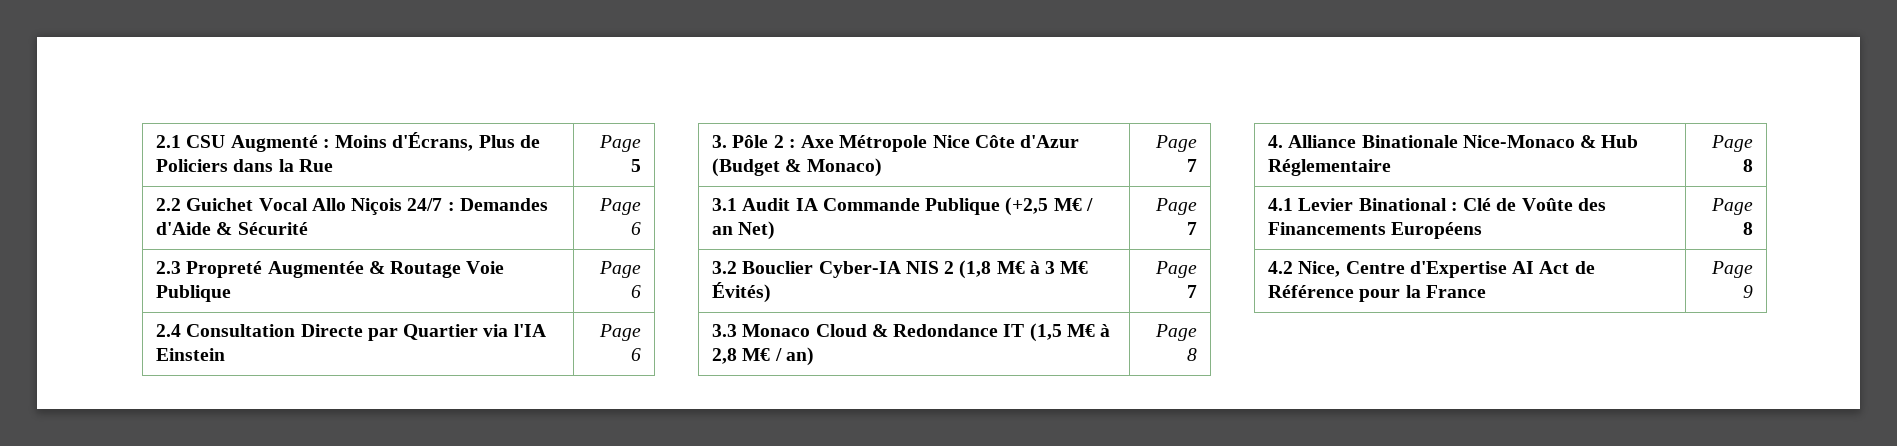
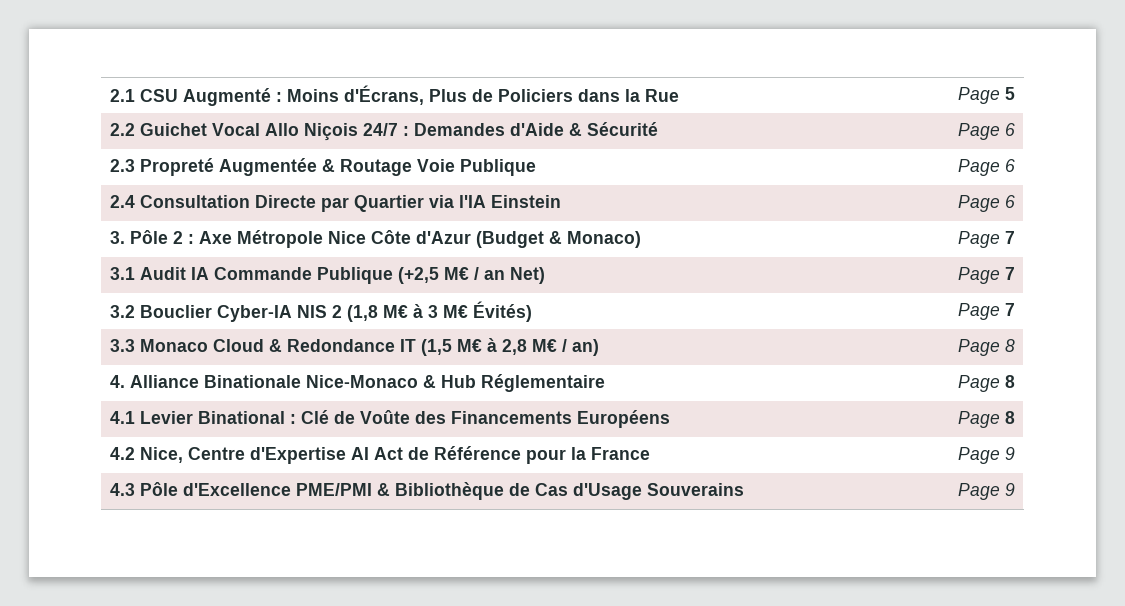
+ 4.3 Pôle d'Excellence PME/PMI & Bibliothèque de Cas d'Usage Souverains | Page 9

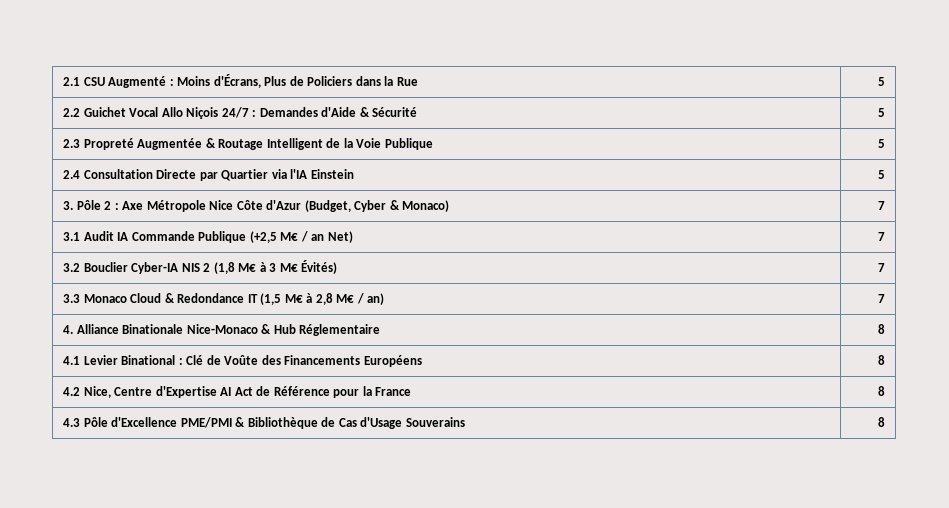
- 2.1 CSU Augmenté : Moins d'Écrans, Plus de Policiers dans la Rue | Page 5
+ 2.1 CSU Augmenté : Moins d'Écrans, Plus de Policiers dans la Rue | 5
- 2.2 Guichet Vocal Allo Niçois 24/7 : Demandes d'Aide & Sécurité | Page 6
+ 2.2 Guichet Vocal Allo Niçois 24/7 : Demandes d'Aide & Sécurité | 5
- 2.3 Propreté Augmentée & Routage Voie Publique | Page 6
+ 2.3 Propreté Augmentée & Routage Intelligent de la Voie Publique | 5
- 2.4 Consultation Directe par Quartier via l'IA Einstein | Page 6
+ 2.4 Consultation Directe par Quartier via l'IA Einstein | 5
- 3. Pôle 2 : Axe Métropole Nice Côte d'Azur (Budget & Monaco) | Page 7
+ 3. Pôle 2 : Axe Métropole Nice Côte d'Azur (Budget, Cyber & Monaco) | 7
- 3.1 Audit IA Commande Publique (+2,5 M€ / an Net) | Page 7
+ 3.1 Audit IA Commande Publique (+2,5 M€ / an Net) | 7
- 3.2 Bouclier Cyber-IA NIS 2 (1,8 M€ à 3 M€ Évités) | Page 7
+ 3.2 Bouclier Cyber-IA NIS 2 (1,8 M€ à 3 M€ Évités) | 7
- 3.3 Monaco Cloud & Redondance IT (1,5 M€ à 2,8 M€ / an) | Page 8
+ 3.3 Monaco Cloud & Redondance IT (1,5 M€ à 2,8 M€ / an) | 7
- 4. Alliance Binationale Nice-Monaco & Hub Réglementaire | Page 8
+ 4. Alliance Binationale Nice-Monaco & Hub Réglementaire | 8
- 4.1 Levier Binational : Clé de Voûte des Financements Européens | Page 8
+ 4.1 Levier Binational : Clé de Voûte des Financements Européens | 8
- 4.2 Nice, Centre d'Expertise AI Act de Référence pour la France | Page 9
+ 4.2 Nice, Centre d'Expertise AI Act de Référence pour la France | 8
- 4.3 Pôle d'Excellence PME/PMI & Bibliothèque de Cas d'Usage Souverains | Page 9
+ 4.3 Pôle d'Excellence PME/PMI & Bibliothèque de Cas d'Usage Souverains | 8

